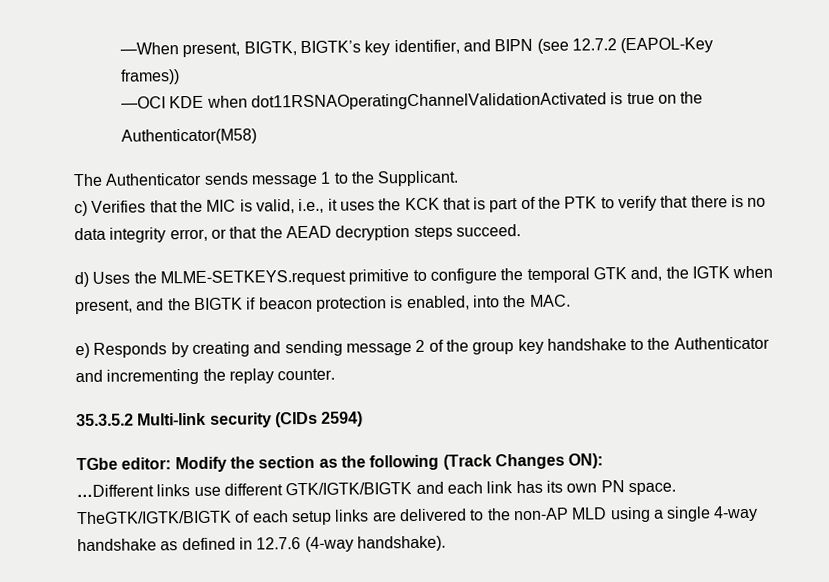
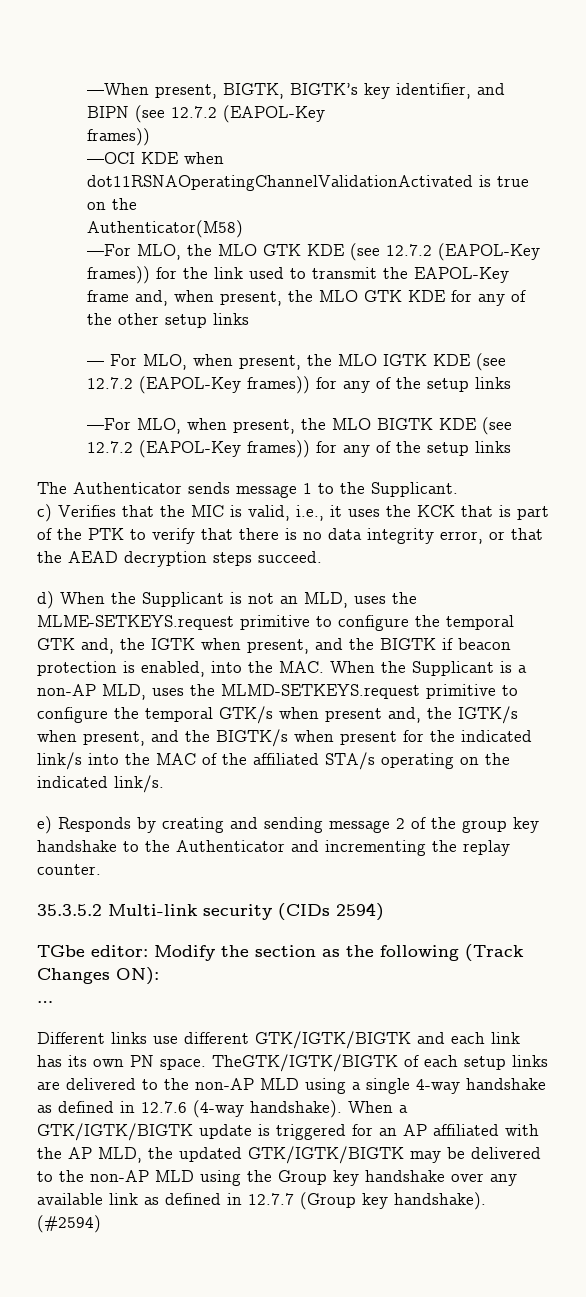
+ —For MLO, the MLO GTK KDE (see 12.7.2 (EAPOL-Key frames)) for the link used to transmit the EAPOL-Key frame and, when present, the MLO GTK KDE for any of the other setup links
+ — For MLO, when present, the MLO IGTK KDE (see 12.7.2 (EAPOL-Key frames)) for any of the setup links
+ —For MLO, when present, the MLO BIGTK KDE (see 12.7.2 (EAPOL-Key frames)) for any of the setup links
- d) Uses the MLME-SETKEYS.request primitive to configure the temporal GTK and, the IGTK when present, and the BIGTK if beacon protection is enabled, into the MAC.
+ d) When the Supplicant is not an MLD, uses the MLME-SETKEYS.request primitive to configure the temporal GTK and, the IGTK when present, and the BIGTK if beacon protection is enabled, into the MAC. When the Supplicant is a non-AP MLD, uses the MLMD-SETKEYS.request primitive to configure the temporal GTK/s when present and, the IGTK/s when present, and the BIGTK/s when present for the indicated link/s into the MAC of the affiliated STA/s operating on the indicated link/s.
- …Different links use different GTK/IGTK/BIGTK and each link has its own PN space.
+ …
+ Different links use different GTK/IGTK/BIGTK and each link has its own PN space.
+ When a GTK/IGTK/BIGTK update is triggered for an AP affiliated with the AP MLD, the updated GTK/IGTK/BIGTK may be delivered to the non-AP MLD using the Group key handshake over any available link as defined in 12.7.7 (Group key handshake). (#2594)

